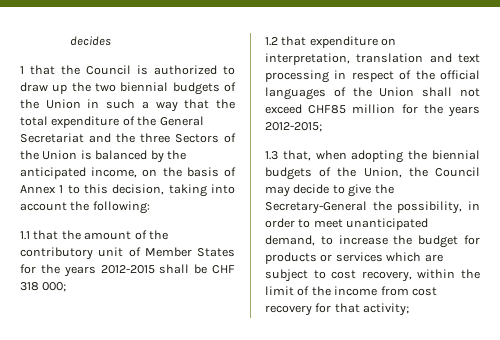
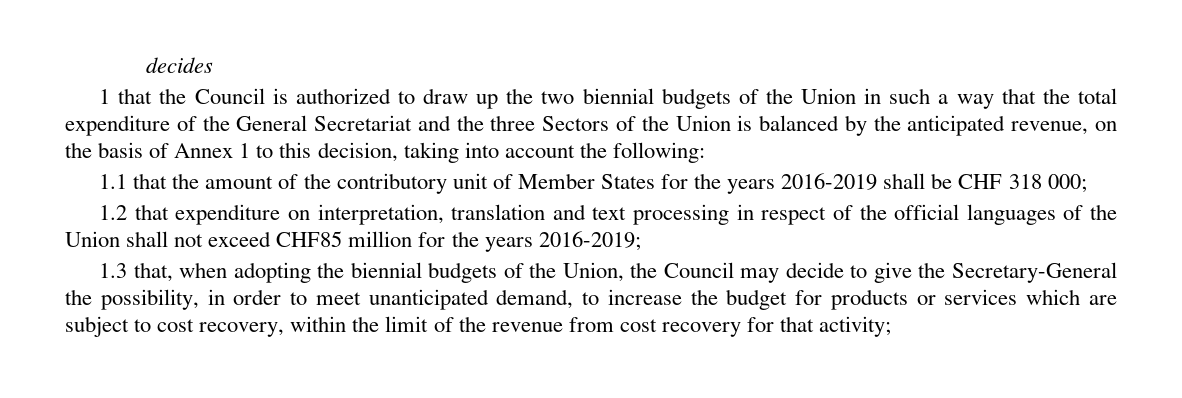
- 1 that the Council is authorized to draw up the two biennial budgets of the Union in such a way that the total expenditure of the General Secretariat and the three Sectors of the Union is balanced by the anticipated income, on the basis of Annex 1 to this decision, taking into account the following:
+ 1 that the Council is authorized to draw up the two biennial budgets of the Union in such a way that the total expenditure of the General Secretariat and the three Sectors of the Union is balanced by the anticipated revenue, on the basis of Annex 1 to this decision, taking into account the following:
- 1.1 that the amount of the contributory unit of Member States for the years 2012-2015 shall be CHF 318 000;
+ 1.1 that the amount of the contributory unit of Member States for the years 2016-2019 shall be CHF 318 000;
- 1.2 that expenditure on interpretation, translation and text processing in respect of the official languages of the Union shall not exceed CHF85 million for the years 2012-2015;
+ 1.2 that expenditure on interpretation, translation and text processing in respect of the official languages of the Union shall not exceed CHF85 million for the years 2016-2019;
- 1.3 that, when adopting the biennial budgets of the Union, the Council may decide to give the Secretary-General the possibility, in order to meet unanticipated demand, to increase the budget for products or services which are subject to cost recovery, within the limit of the income from cost recovery for that activity;
+ 1.3 that, when adopting the biennial budgets of the Union, the Council may decide to give the Secretary-General the possibility, in order to meet unanticipated demand, to increase the budget for products or services which are subject to cost recovery, within the limit of the revenue from cost recovery for that activity;

